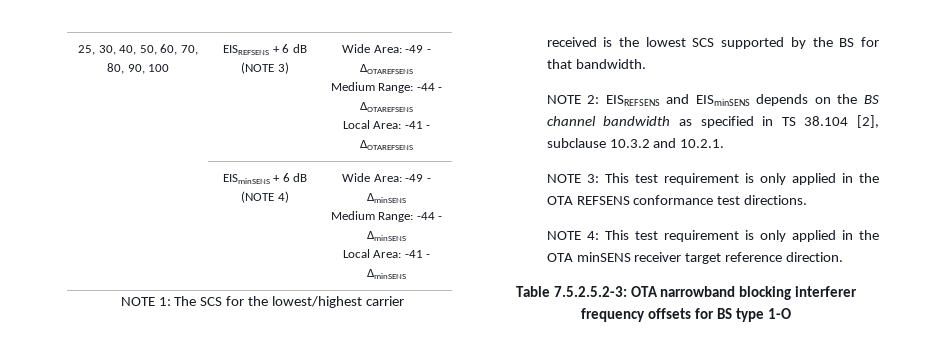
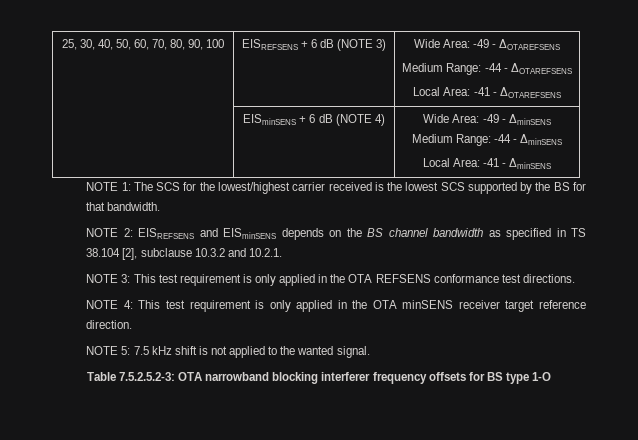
+ NOTE 5: 7.5 kHz shift is not applied to the wanted signal.

